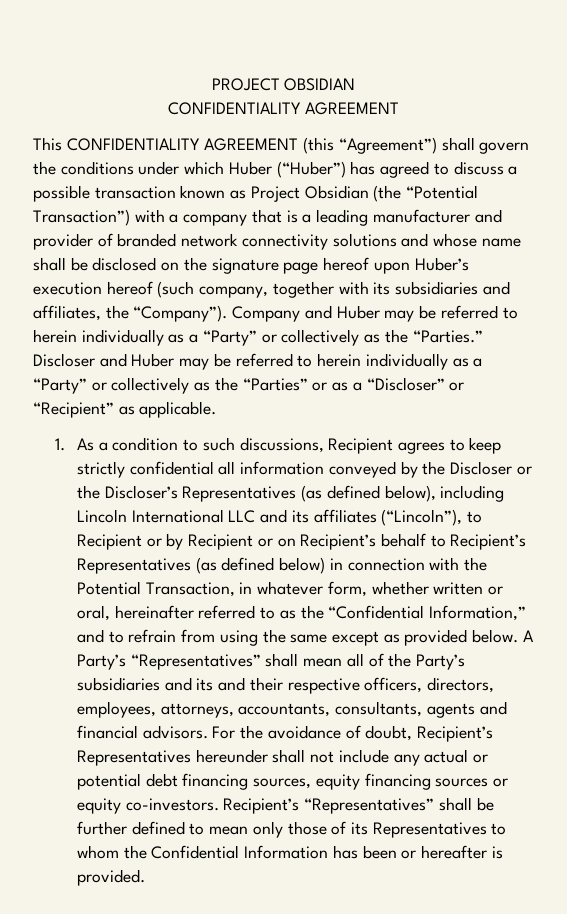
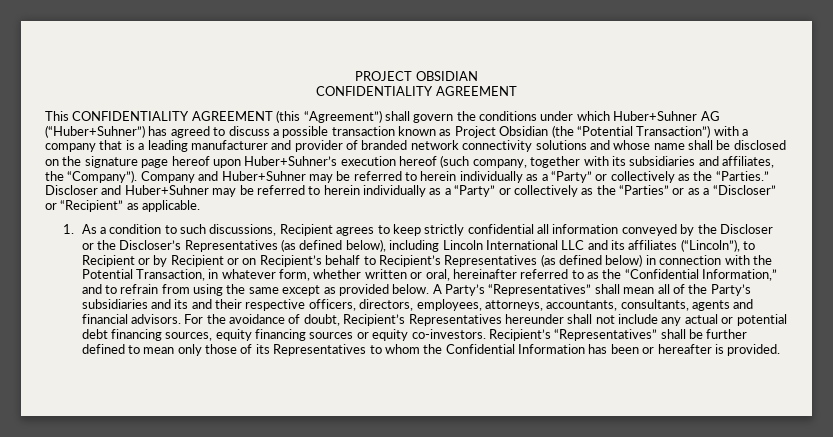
- This CONFIDENTIALITY AGREEMENT (this “Agreement”) shall govern the conditions under which Huber (“Huber”) has agreed to discuss a possible transaction known as Project Obsidian (the “Potential Transaction”) with a company that is a leading manufacturer and provider of branded network connectivity solutions and whose name shall be disclosed on the signature page hereof upon Huber’s execution hereof (such company, together with its subsidiaries and affiliates, the “Company”).
+ This CONFIDENTIALITY AGREEMENT (this “Agreement”) shall govern the conditions under which Huber+Suhner AG (“Huber+Suhner”) has agreed to discuss a possible transaction known as Project Obsidian (the “Potential Transaction”) with a company that is a leading manufacturer and provider of branded network connectivity solutions and whose name shall be disclosed on the signature page hereof upon Huber+Suhner’s execution hereof (such company, together with its subsidiaries and affiliates, the “Company”).
- Company and Huber may be referred to herein individually as a “Party” or collectively as the “Parties.”
+ Company and Huber+Suhner may be referred to herein individually as a “Party” or collectively as the “Parties.”
- Discloser and Huber may be referred to herein individually as a “Party” or collectively as the “Parties” or as a “Discloser” or “Recipient” as applicable.
+ Discloser and Huber+Suhner may be referred to herein individually as a “Party” or collectively as the “Parties” or as a “Discloser” or “Recipient” as applicable.

